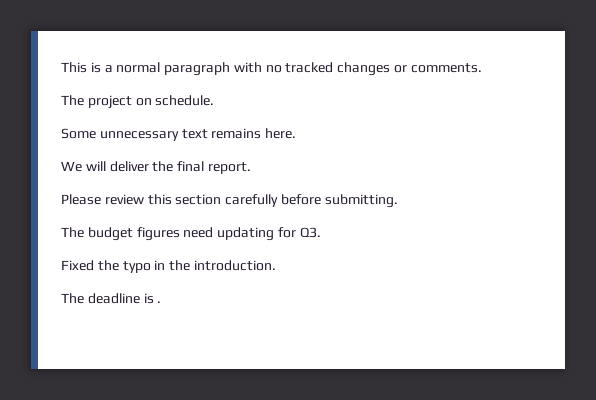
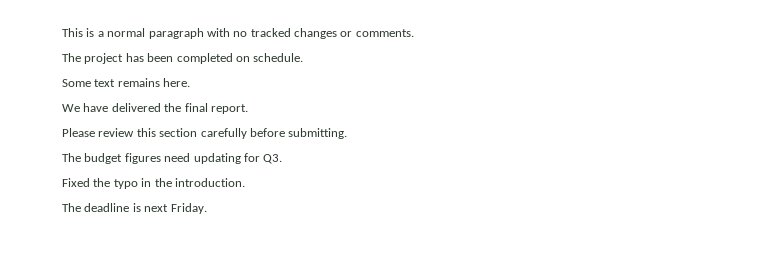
- The project on schedule.
+ The project has been completed on schedule.
- Some unnecessary text remains here.
+ Some text remains here.
- We will deliver the final report.
+ We have delivered the final report.
- The deadline is .
+ The deadline is next Friday.

